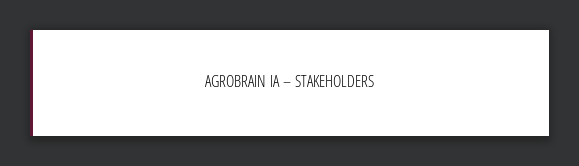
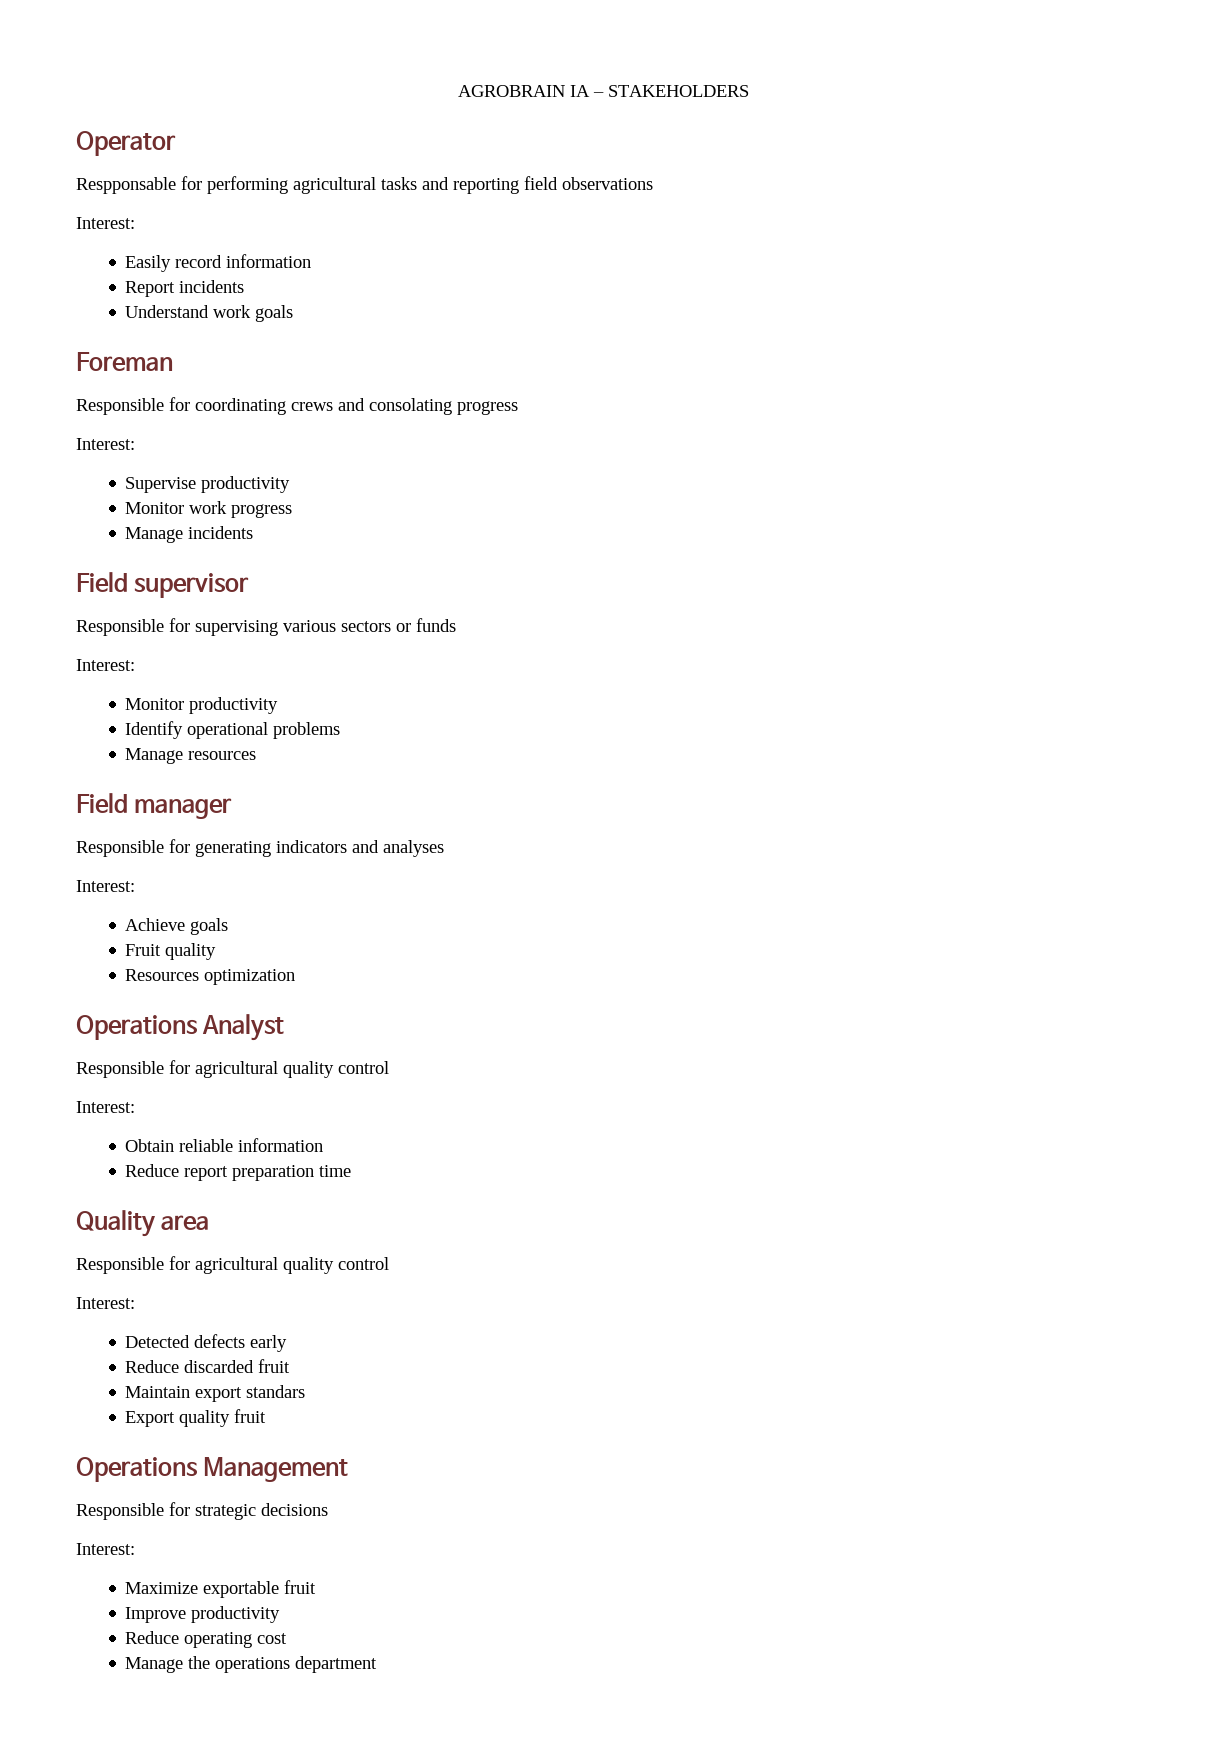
+ Operator
+ Respponsable for performing agricultural tasks and reporting field observations
+ Interest:
+ Easily record information
+ Report incidents
+ Understand work goals
+ Foreman
+ Responsible for coordinating crews and consolating progress
+ Interest:
+ Supervise productivity
+ Monitor work progress
+ Manage incidents
+ Field supervisor
+ Responsible for supervising various sectors or funds
+ Interest:
+ Monitor productivity
+ Identify operational problems
+ Manage resources
+ Field manager
+ Responsible for generating indicators and analyses
+ Interest:
+ Achieve goals
+ Fruit quality
+ Resources optimization
+ Operations Analyst
+ Responsible for agricultural quality control
+ Interest:
+ Obtain reliable information
+ Reduce report preparation time
+ Quality area
+ Responsible for agricultural quality control
+ Interest:
+ Detected defects early
+ Reduce discarded fruit
+ Maintain export standars
+ Export quality fruit
+ Operations Management
+ Responsible for strategic decisions
+ Interest:
+ Maximize exportable fruit
+ Improve productivity
+ Reduce operating cost
+ Manage the operations department

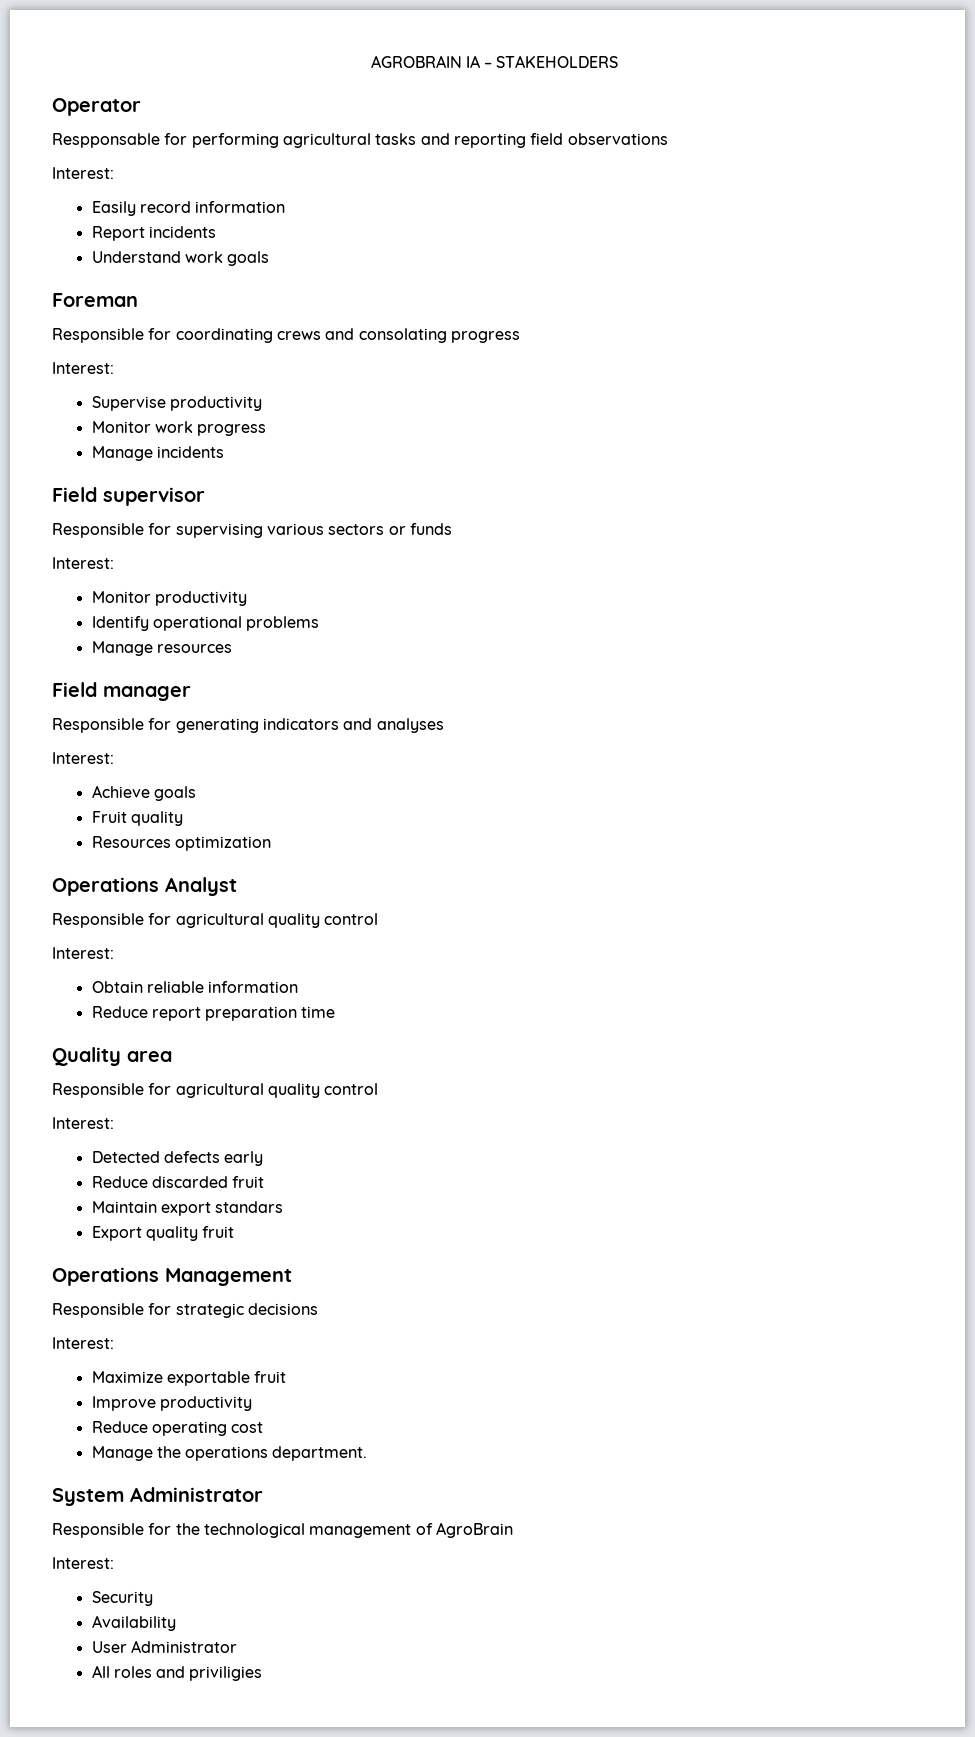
- Manage the operations department
+ Manage the operations department.
+ System Administrator
+ Responsible for the technological management of AgroBrain
+ Interest:
+ Security
+ Availability
+ User Administrator
+ All roles and priviligies

